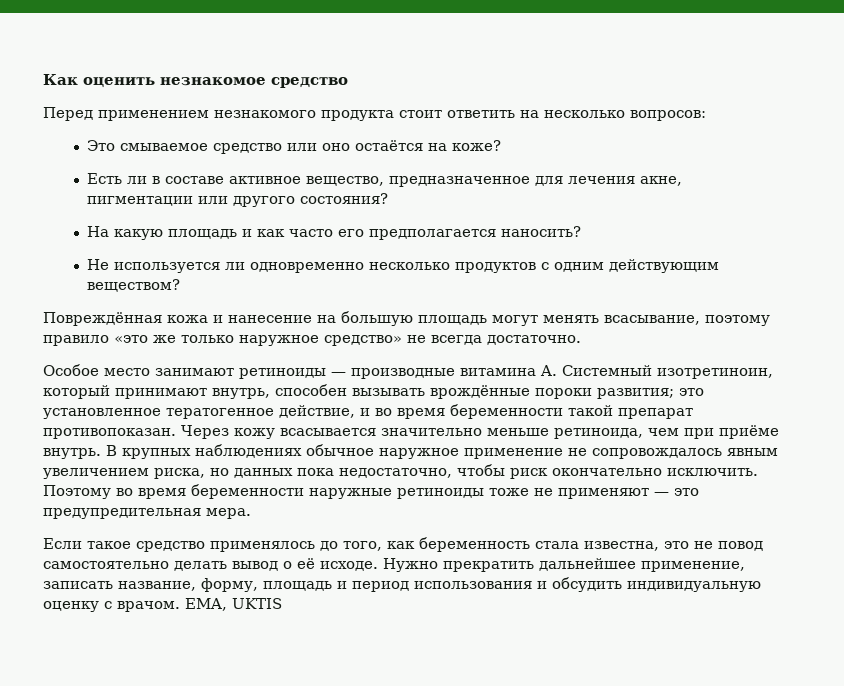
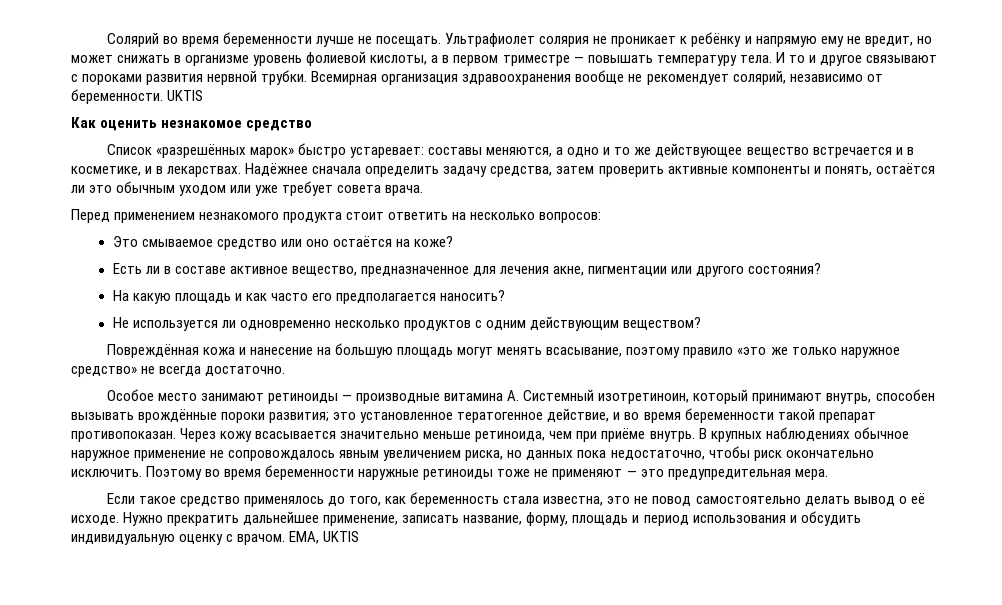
+ Солярий во время беременности лучше не посещать. Ультрафиолет солярия не проникает к ребёнку и напрямую ему не вредит, но может снижать в организме уровень фолиевой кислоты, а в первом триместре — повышать температуру тела. И то и другое связывают с пороками развития нервной трубки. Всемирная организация здравоохранения вообще не рекомендует солярий, независимо от беременности. UKTIS
  Как оценить незнакомое средство
+ Список «разрешённых марок» быстро устаревает: составы меняются, а одно и то же действующее вещество встречается и в косметике, и в лекарствах. Надёжнее сначала определить задачу средства, затем проверить активные компоненты и понять, остаётся ли это обычным уходом или уже требует совета врача.

